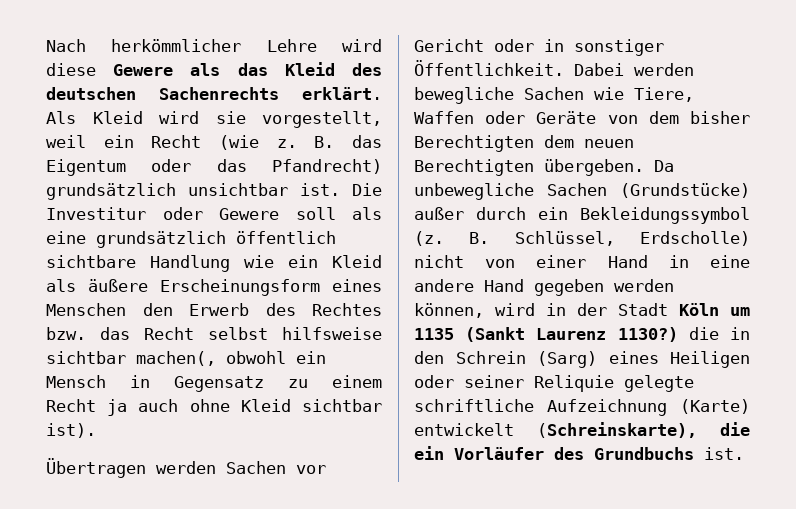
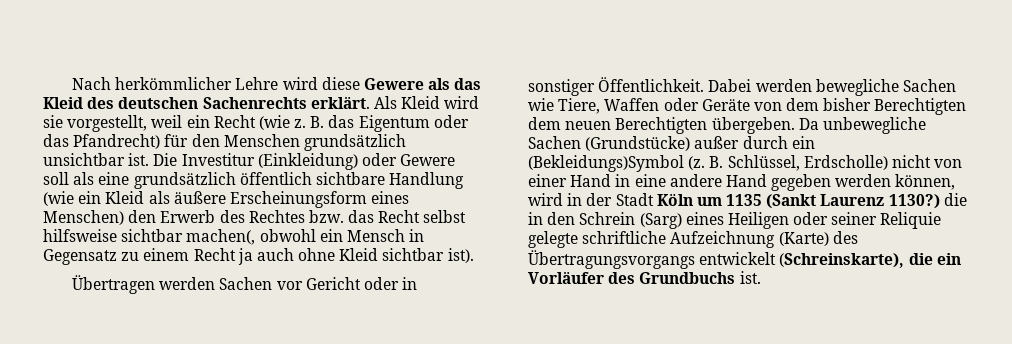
- B. das Eigentum oder das Pfandrecht) grundsätzlich unsichtbar ist.
+ B. das Eigentum oder das Pfandrecht) für den Menschen grundsätzlich unsichtbar ist.
- Die Investitur oder Gewere soll als eine grundsätzlich öffentlich sichtbare Handlung wie ein Kleid als äußere Erscheinungsform eines Menschen den Erwerb des Rechtes bzw. das Recht selbst hilfsweise sichtbar machen(, obwohl ein Mensch in Gegensatz zu einem Recht ja auch ohne Kleid sichtbar ist).
+ Die Investitur (Einkleidung) oder Gewere soll als eine grundsätzlich öffentlich sichtbare Handlung (wie ein Kleid als äußere Erscheinungsform eines Menschen) den Erwerb des Rechtes bzw. das Recht selbst hilfsweise sichtbar machen(, obwohl ein Mensch in Gegensatz zu einem Recht ja auch ohne Kleid sichtbar ist).
- Da unbewegliche Sachen (Grundstücke) außer durch ein Bekleidungssymbol (z.
+ Da unbewegliche Sachen (Grundstücke) außer durch ein (Bekleidungs)Symbol (z.
- B. Schlüssel, Erdscholle) nicht von einer Hand in eine andere Hand gegeben werden können, wird in der Stadt Köln um 1135 (Sankt Laurenz 1130?) die in den Schrein (Sarg) eines Heiligen oder seiner Reliquie gelegte schriftliche Aufzeichnung (Karte) entwickelt (Schreinskarte), die ein Vorläufer des Grundbuchs ist.
+ B. Schlüssel, Erdscholle) nicht von einer Hand in eine andere Hand gegeben werden können, wird in der Stadt Köln um 1135 (Sankt Laurenz 1130?) die in den Schrein (Sarg) eines Heiligen oder seiner Reliquie gelegte schriftliche Aufzeichnung (Karte) des Übertragungsvorgangs entwickelt (Schreinskarte), die ein Vorläufer des Grundbuchs ist.

